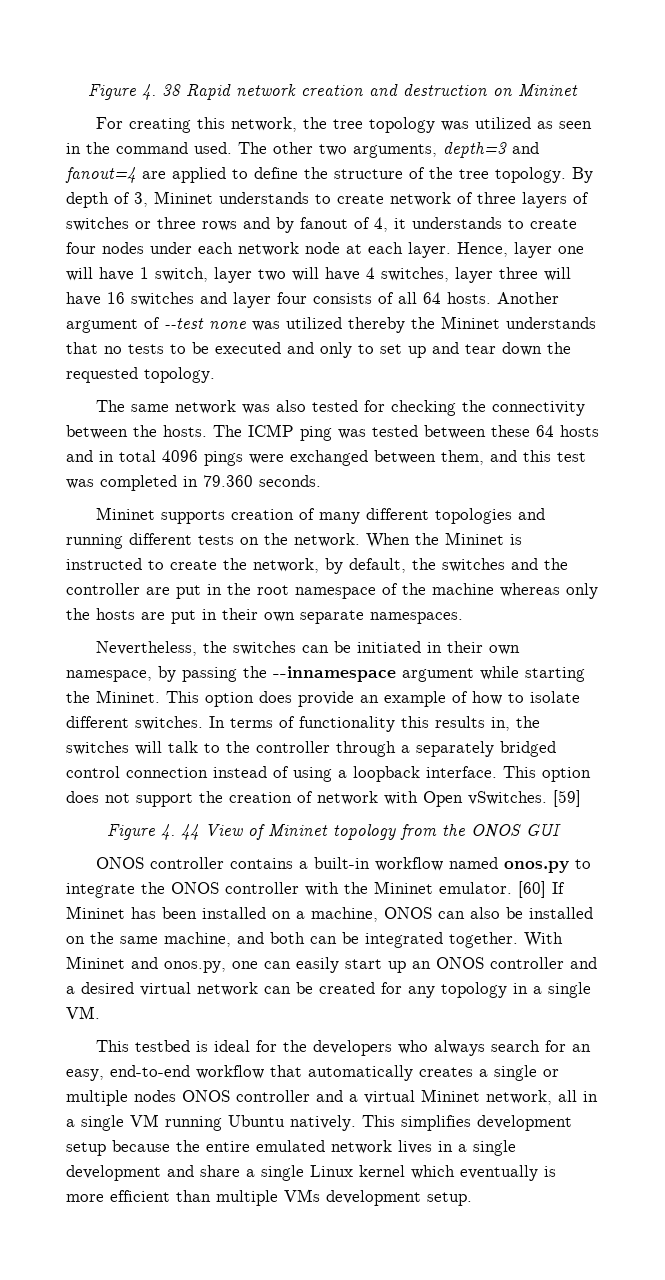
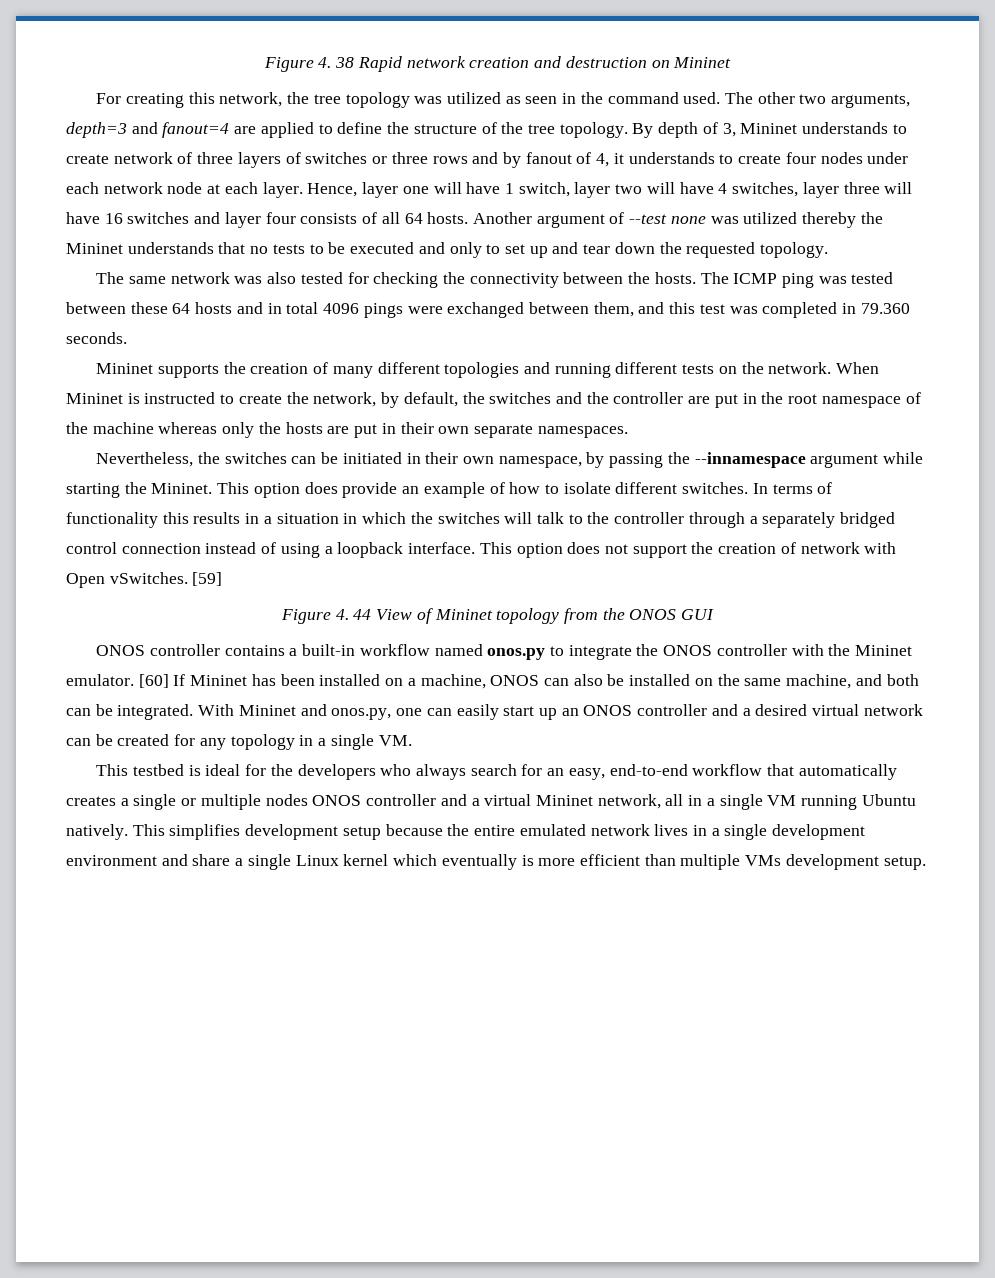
- Mininet supports creation of many different topologies and running different tests on the network.
+ Mininet supports the creation of many different topologies and running different tests on the network.
- When the Mininet is instructed to create the network, by default, the switches and the controller are put in the root namespace of the machine whereas only the hosts are put in their own separate namespaces.
+ When Mininet is instructed to create the network, by default, the switches and the controller are put in the root namespace of the machine whereas only the hosts are put in their own separate namespaces.
- In terms of functionality this results in, the switches will talk to the controller through a separately bridged control connection instead of using a loopback interface.
+ In terms of functionality this results in a situation in which the switches will talk to the controller through a separately bridged control connection instead of using a loopback interface.
- [60] If Mininet has been installed on a machine, ONOS can also be installed on the same machine, and both can be integrated together.
+ [60] If Mininet has been installed on a machine, ONOS can also be installed on the same machine, and both can be integrated.
- This simplifies development setup because the entire emulated network lives in a single development and share a single Linux kernel which eventually is more efficient than multiple VMs development setup.
+ This simplifies development setup because the entire emulated network lives in a single development environment and share a single Linux kernel which eventually is more efficient than multiple VMs development setup.

